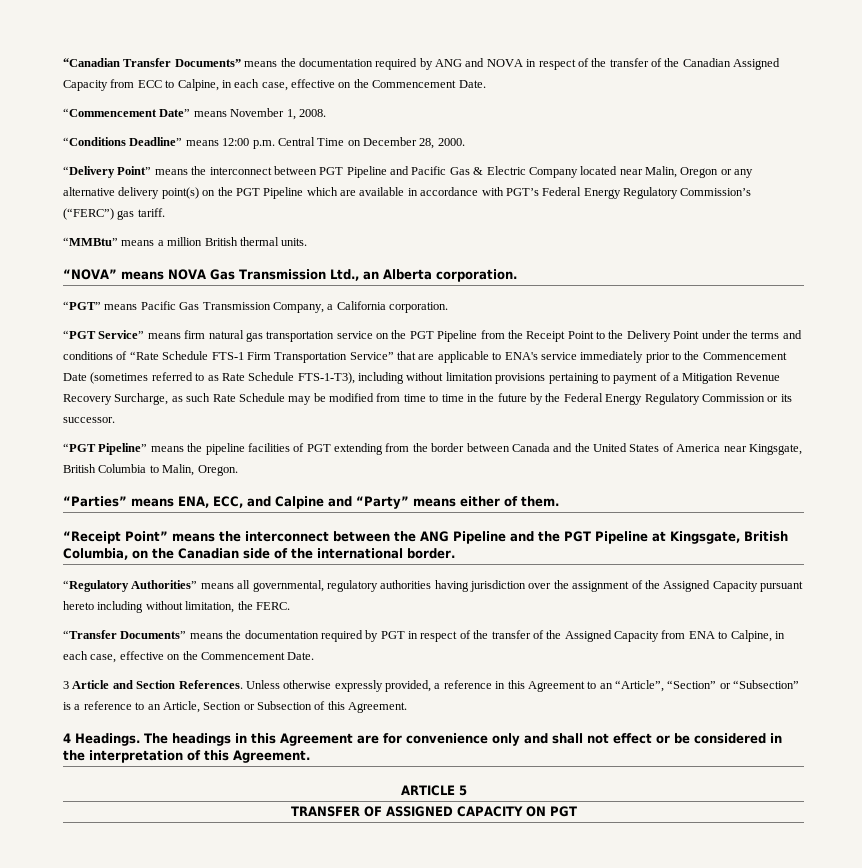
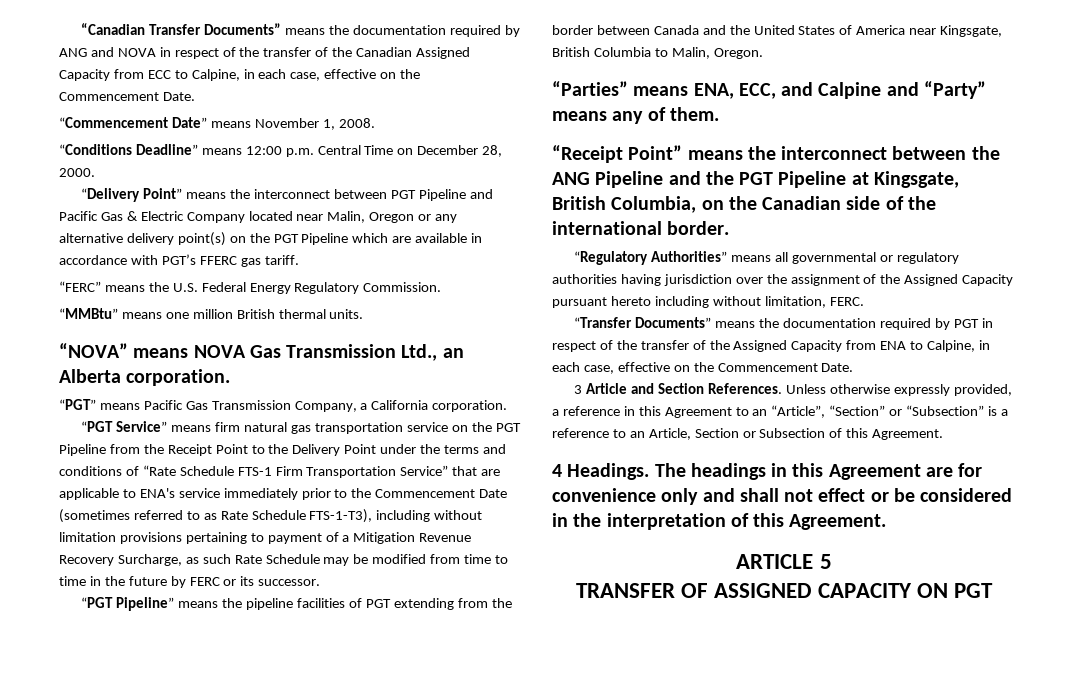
- “Delivery Point” means the interconnect between PGT Pipeline and Pacific Gas & Electric Company located near Malin, Oregon or any alternative delivery point(s) on the PGT Pipeline which are available in accordance with PGT’s Federal Energy Regulatory Commission’s (“FERC”) gas tariff.
+ “Delivery Point” means the interconnect between PGT Pipeline and Pacific Gas & Electric Company located near Malin, Oregon or any alternative delivery point(s) on the PGT Pipeline which are available in accordance with PGT’s FFERC gas tariff.
+ “FERC” means the U.S. Federal Energy Regulatory Commission.
- “MMBtu” means a million British thermal units.
+ “MMBtu” means one million British thermal units.
- “PGT Service” means firm natural gas transportation service on the PGT Pipeline from the Receipt Point to the Delivery Point under the terms and conditions of “Rate Schedule FTS-1 Firm Transportation Service” that are applicable to ENA's service immediately prior to the Commencement Date (sometimes referred to as Rate Schedule FTS-1-T3), including without limitation provisions pertaining to payment of a Mitigation Revenue Recovery Surcharge, as such Rate Schedule may be modified from time to time in the future by the Federal Energy Regulatory Commission or its successor.
+ “PGT Service” means firm natural gas transportation service on the PGT Pipeline from the Receipt Point to the Delivery Point under the terms and conditions of “Rate Schedule FTS-1 Firm Transportation Service” that are applicable to ENA's service immediately prior to the Commencement Date (sometimes referred to as Rate Schedule FTS-1-T3), including without limitation provisions pertaining to payment of a Mitigation Revenue Recovery Surcharge, as such Rate Schedule may be modified from time to time in the future by FERC or its successor.
- “Parties” means ENA, ECC, and Calpine and “Party” means either of them.
+ “Parties” means ENA, ECC, and Calpine and “Party” means any of them.
- “Regulatory Authorities” means all governmental, regulatory authorities having jurisdiction over the assignment of the Assigned Capacity pursuant hereto including without limitation, the FERC.
+ “Regulatory Authorities” means all governmental or regulatory authorities having jurisdiction over the assignment of the Assigned Capacity pursuant hereto including without limitation, FERC.

